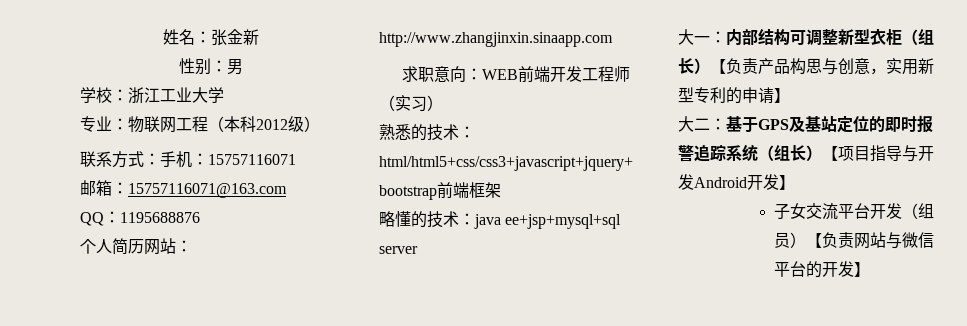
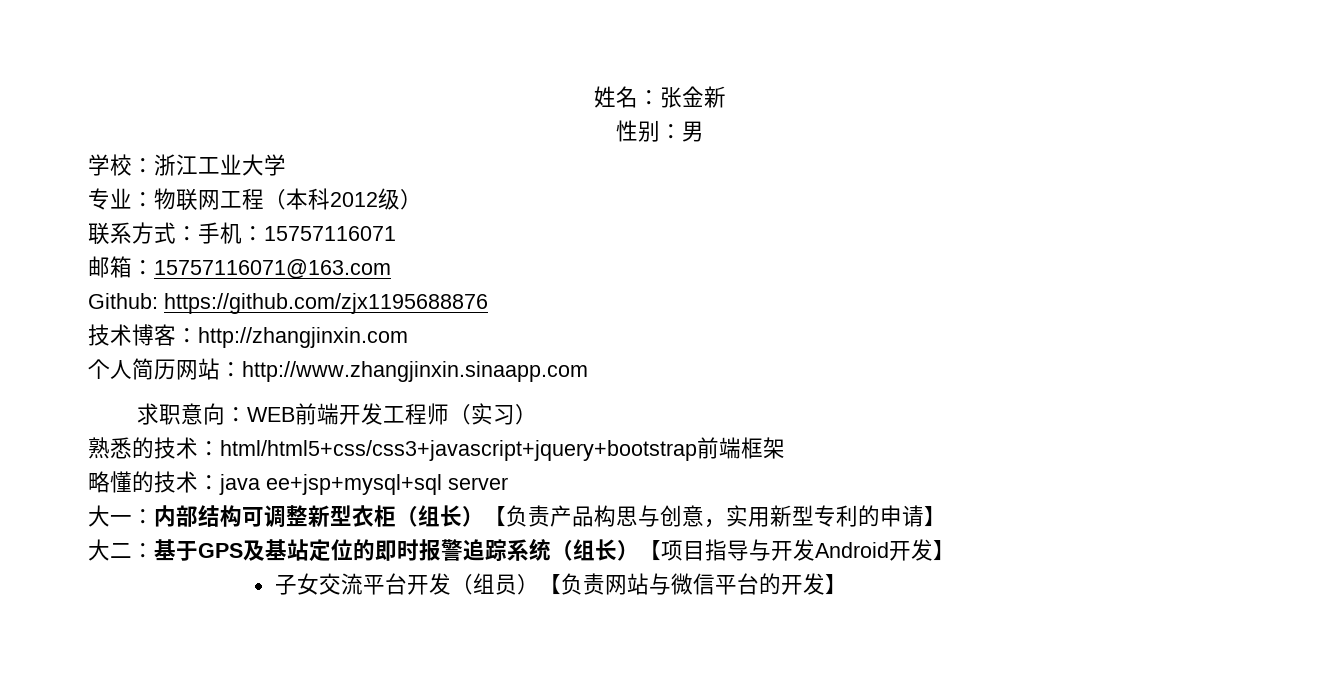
- QQ：1195688876
+ Github: https://github.com/zjx1195688876
+ 技术博客：http://zhangjinxin.com

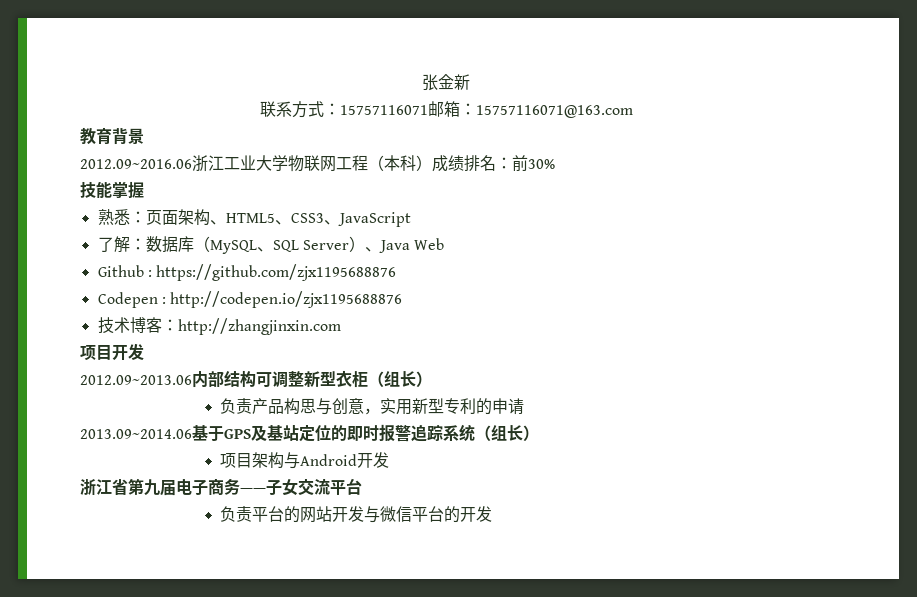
- 姓名：张金新
+ 张金新
- 性别：男
- 学校：浙江工业大学
- 专业：物联网工程（本科2012级）
- 联系方式：手机：15757116071
- 邮箱：15757116071@163.com
- Github: https://github.com/zjx1195688876
+ 联系方式：15757116071邮箱：15757116071@163.com
+ 教育背景
+ 2012.09~2016.06浙江工业大学物联网工程（本科）成绩排名：前30%
+ 技能掌握
+ 熟悉：页面架构、HTML5、CSS3、JavaScript
+ 了解：数据库（MySQL、SQL Server）、Java Web
+ Github : https://github.com/zjx1195688876
+ Codepen : http://codepen.io/zjx1195688876
  技术博客：http://zhangjinxin.com
- 个人简历网站：http://www.zhangjinxin.sinaapp.com
- 求职意向：WEB前端开发工程师（实习）
- 熟悉的技术：html/html5+css/css3+javascript+jquery+bootstrap前端框架
- 略懂的技术：java ee+jsp+mysql+sql server
- 大一：内部结构可调整新型衣柜（组长）【负责产品构思与创意，实用新型专利的申请】
- 大二：基于GPS及基站定位的即时报警追踪系统（组长）【项目指导与开发Android开发】
- 子女交流平台开发（组员）【负责网站与微信平台的开发】
+ 项目开发
+ 2012.09~2013.06内部结构可调整新型衣柜（组长）
+ 负责产品构思与创意，实用新型专利的申请
+ 2013.09~2014.06基于GPS及基站定位的即时报警追踪系统（组长）
+ 项目架构与Android开发
+ 浙江省第九届电子商务——子女交流平台
+ 负责平台的网站开发与微信平台的开发

